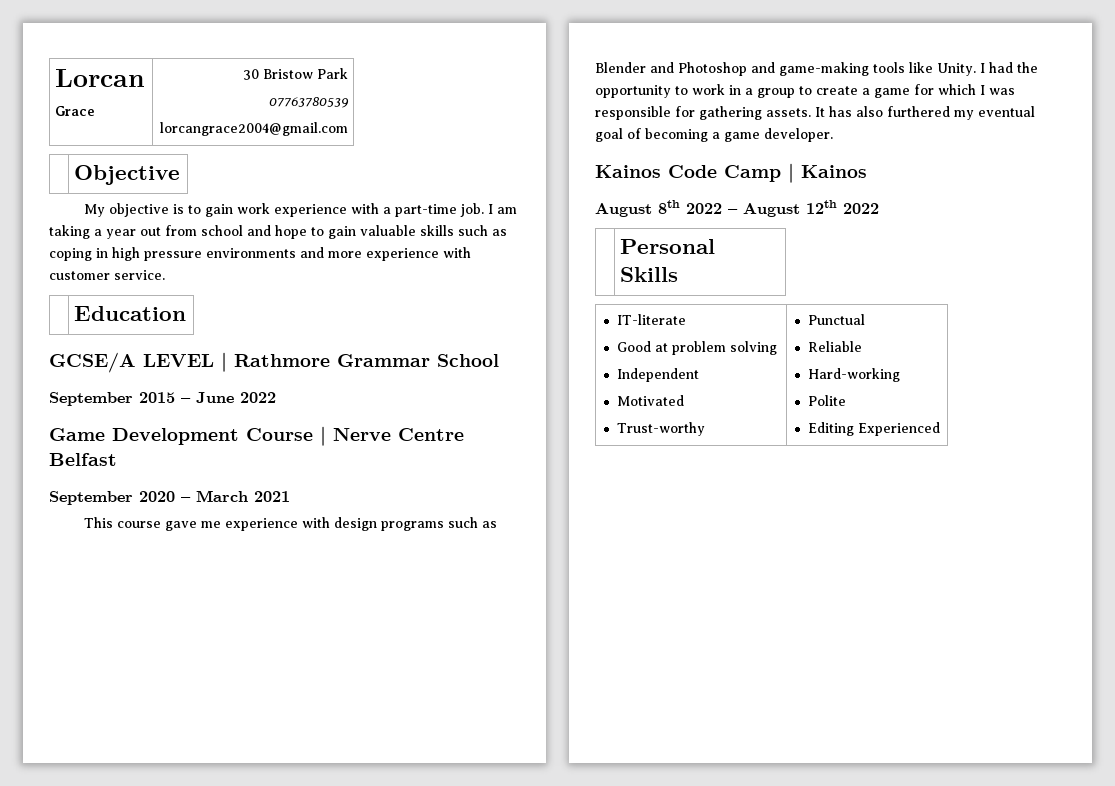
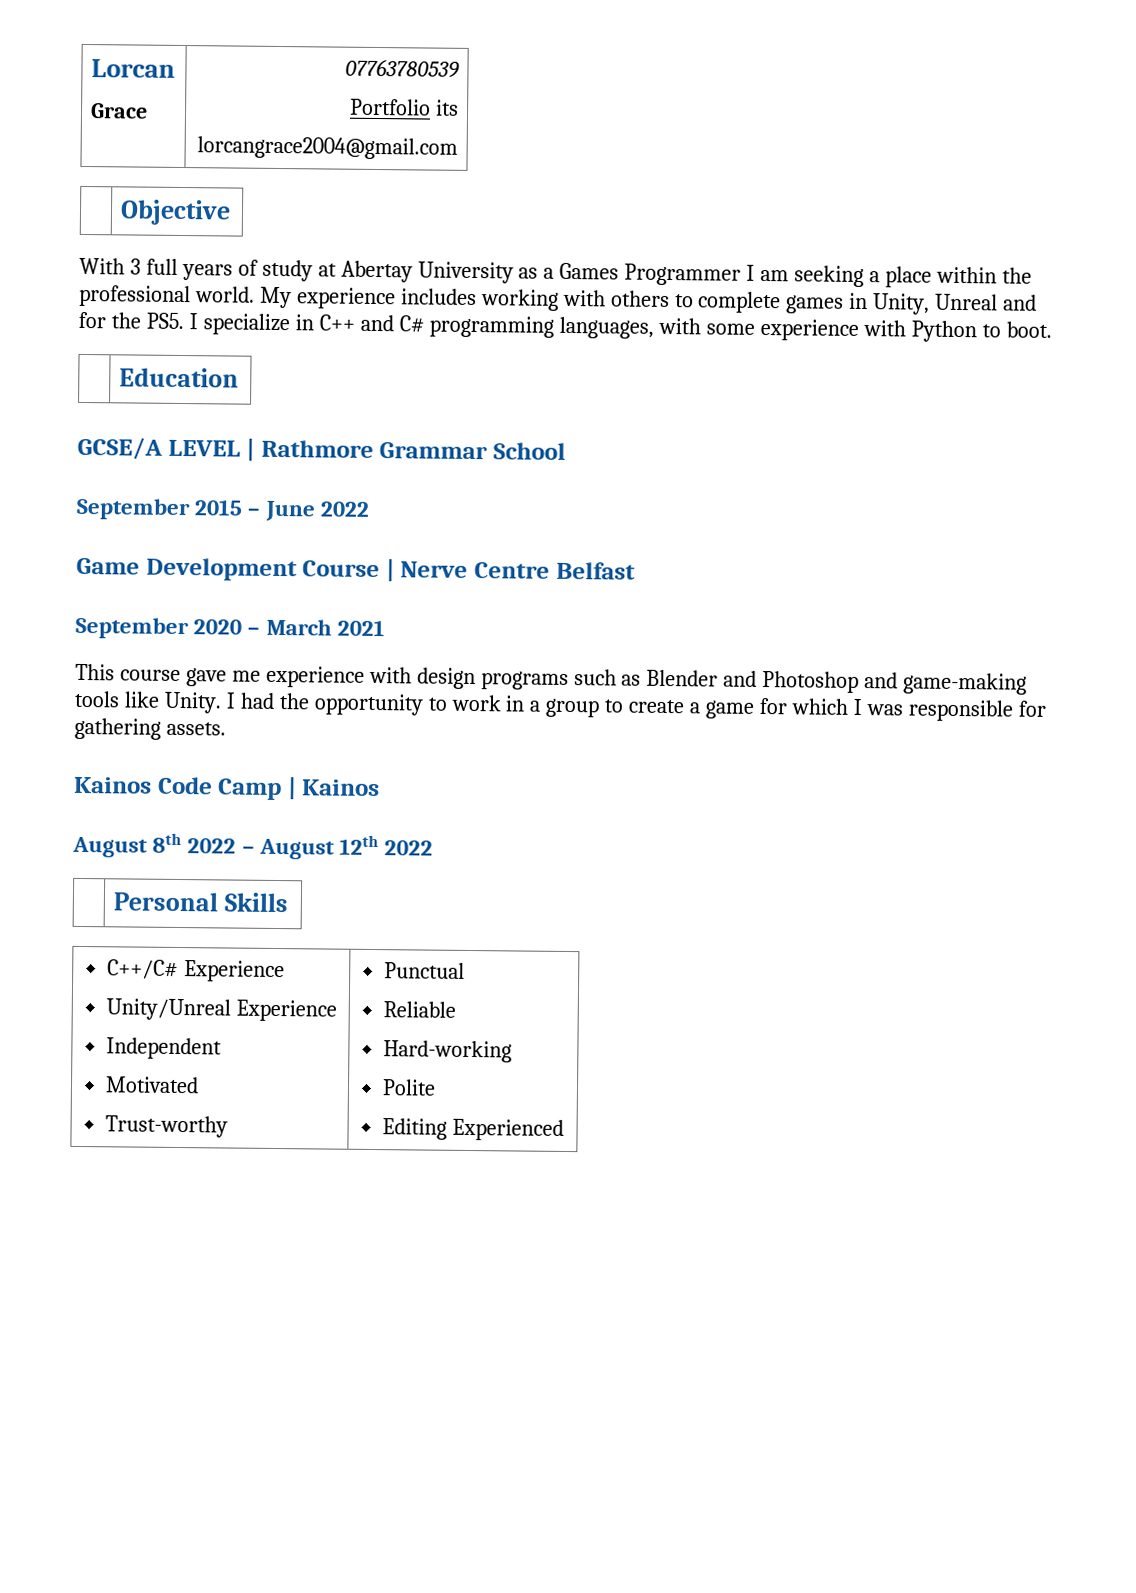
  Lorcan
- Grace | 30 Bristow Park
- 07763780539
+ Grace | 07763780539
+ Portfolio its
  lorcangrace2004@gmail.com
  | Objective
- My objective is to gain work experience with a part-time job. I am taking a year out from school and hope to gain valuable skills such as coping in high pressure environments and more experience with customer service.
+ With 3 full years of study at Abertay University as a Games Programmer I am seeking a place within the professional world. My experience includes working with others to complete games in Unity, Unreal and for the PS5. I specialize in C++ and C# programming languages, with some experience with Python to boot.
- It has also furthered my eventual goal of becoming a game developer.
- IT-literate
- Good at problem solving
+ C++/C# Experience
+ Unity/Unreal Experience

